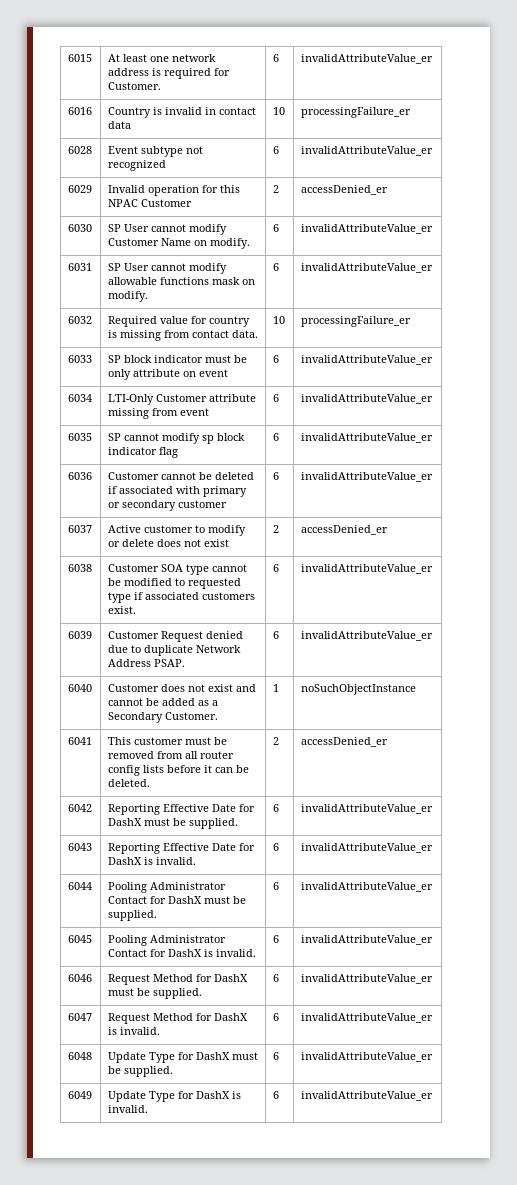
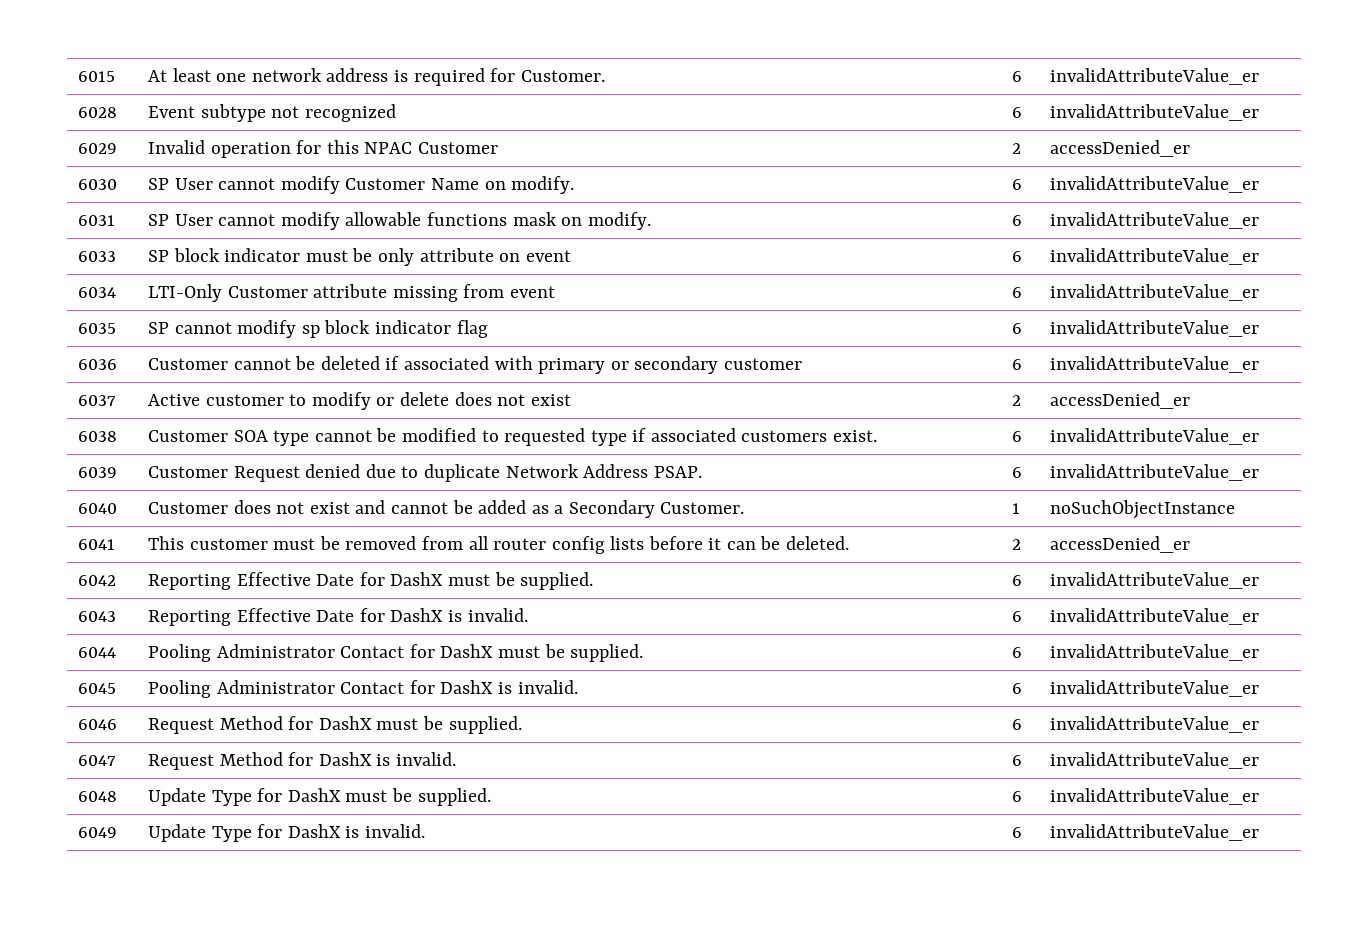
- 6016 | Country is invalid in contact data | 10 | processingFailure_er
- 6032 | Required value for country is missing from contact data. | 10 | processingFailure_er

